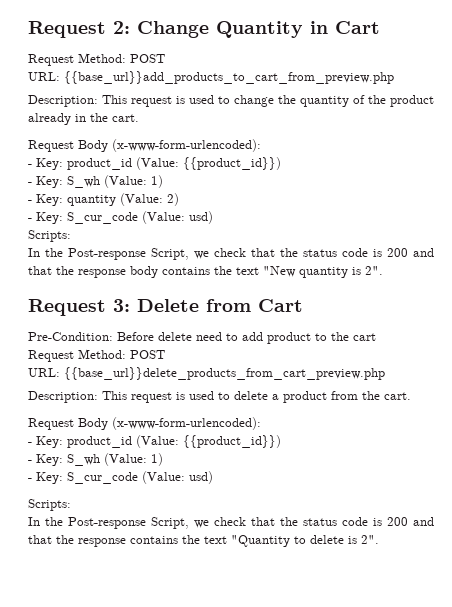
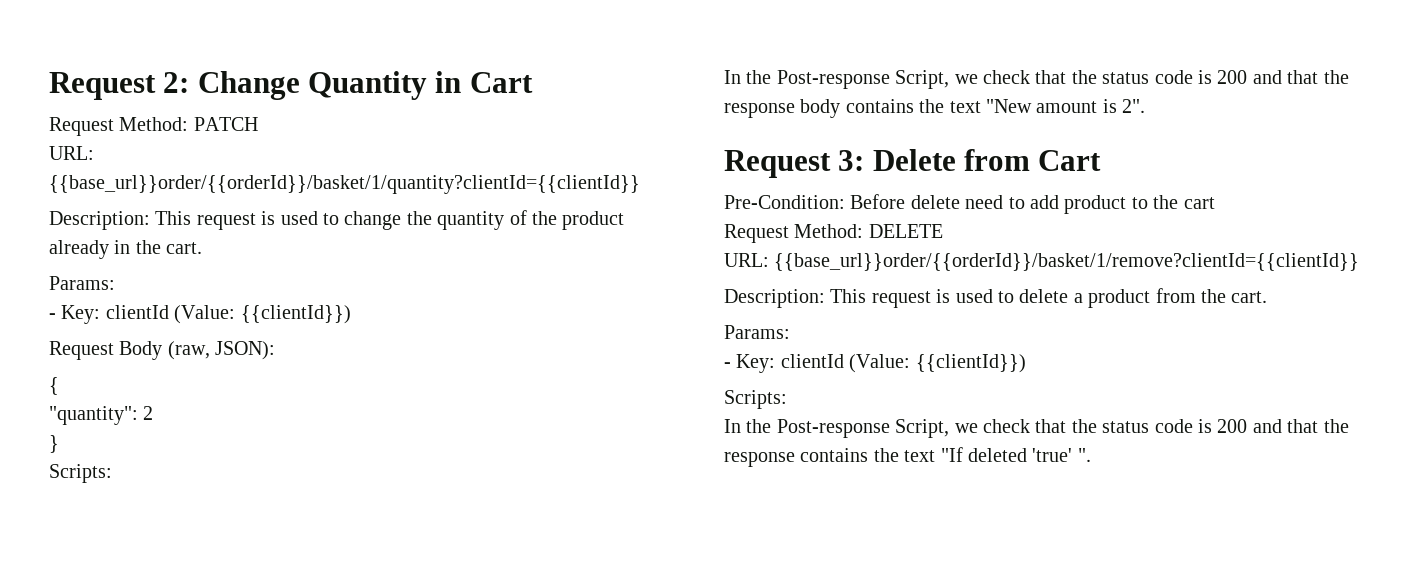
  Request 2: Change Quantity in Cart
- Request Method: POST
- URL: {{base_url}}add_products_to_cart_from_preview.php
+ Request Method: PATCH
+ URL: {{base_url}}order/{{orderId}}/basket/1/quantity?clientId={{clientId}}
  Description: This request is used to change the quantity of the product already in the cart.
- Request Body (x-www-form-urlencoded):
- - Key: product_id (Value: {{product_id}})
- - Key: S_wh (Value: 1)
- - Key: quantity (Value: 2)
- - Key: S_cur_code (Value: usd)
+ Params:
+ - Key: clientId (Value: {{clientId}})
+ Request Body (raw, JSON):
+ {
+ "quantity": 2
+ }
- In the Post-response Script, we check that the status code is 200 and that the response body contains the text "New quantity is 2".
+ In the Post-response Script, we check that the status code is 200 and that the response body contains the text "New amount is 2".
  Pre-Condition: Before delete need to add product to the cart
- Request Method: POST
- URL: {{base_url}}delete_products_from_cart_preview.php
+ Request Method: DELETE
+ URL: {{base_url}}order/{{orderId}}/basket/1/remove?clientId={{clientId}}
  Description: This request is used to delete a product from the cart.
- Request Body (x-www-form-urlencoded):
- - Key: product_id (Value: {{product_id}})
- - Key: S_wh (Value: 1)
- - Key: S_cur_code (Value: usd)
+ Params:
+ - Key: clientId (Value: {{clientId}})
- In the Post-response Script, we check that the status code is 200 and that the response contains the text "Quantity to delete is 2".
+ In the Post-response Script, we check that the status code is 200 and that the response contains the text "If deleted 'true' ".

